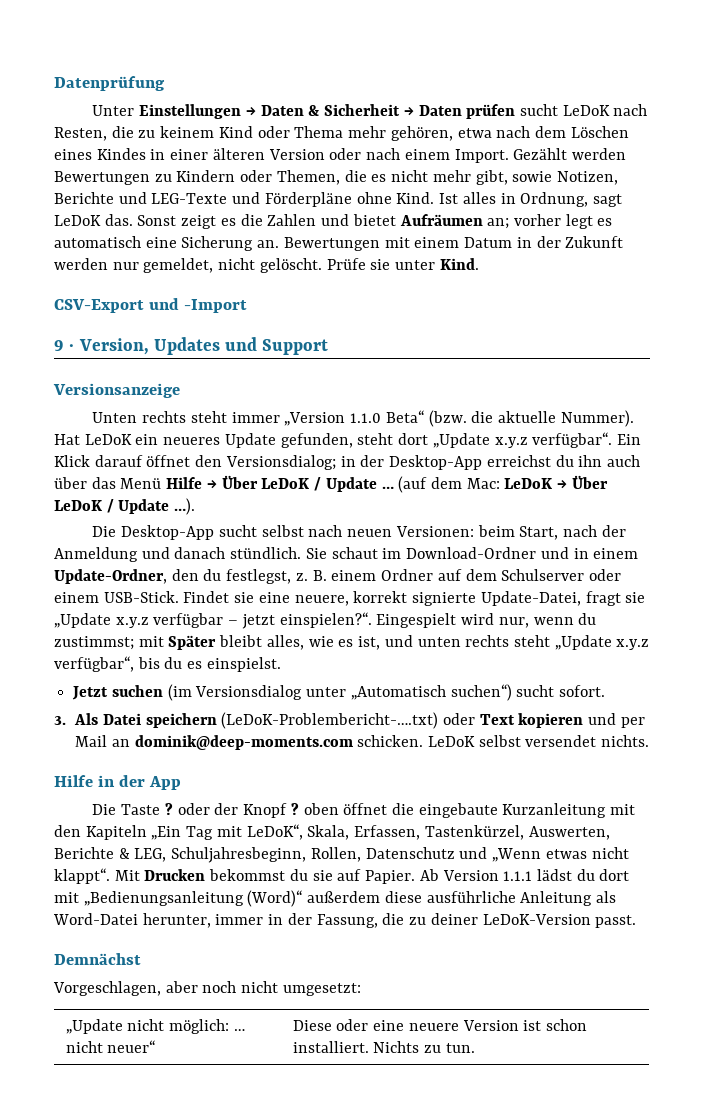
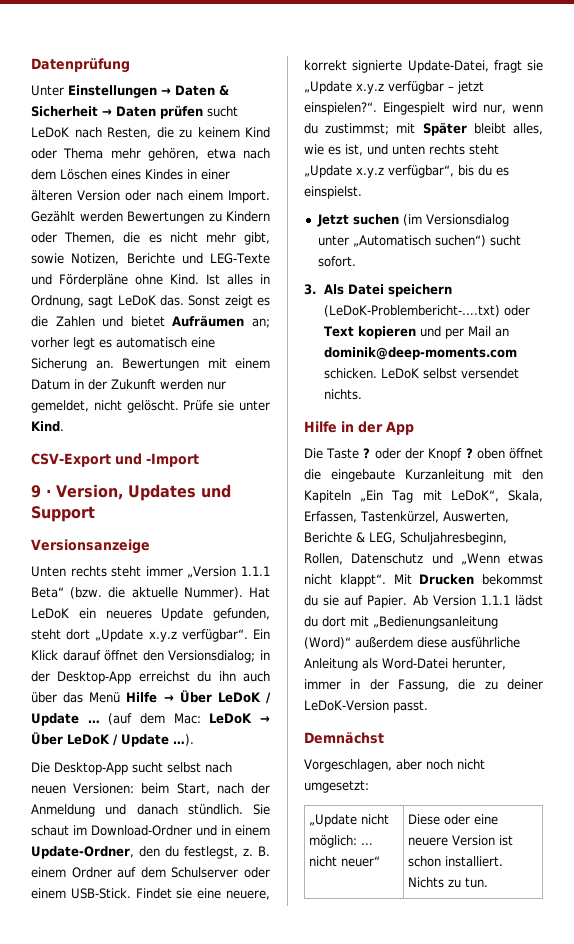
- Unten rechts steht immer „Version 1.1.0 Beta“ (bzw. die aktuelle Nummer).
+ Unten rechts steht immer „Version 1.1.1 Beta“ (bzw. die aktuelle Nummer).

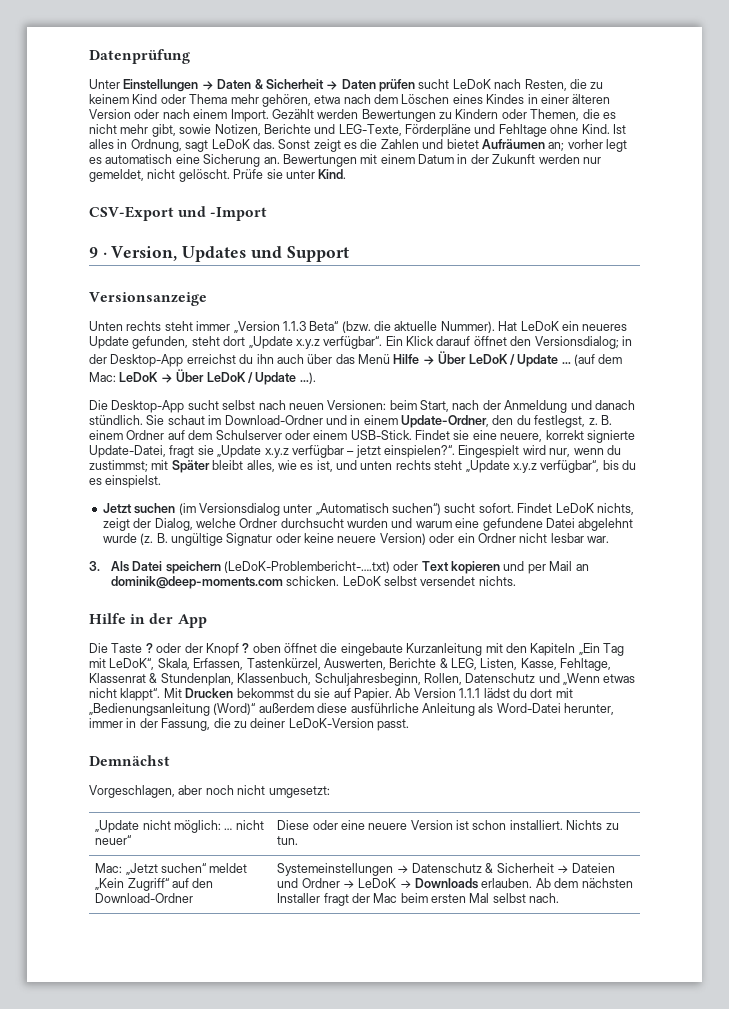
- Gezählt werden Bewertungen zu Kindern oder Themen, die es nicht mehr gibt, sowie Notizen, Berichte und LEG-Texte und Förderpläne ohne Kind.
+ Gezählt werden Bewertungen zu Kindern oder Themen, die es nicht mehr gibt, sowie Notizen, Berichte und LEG-Texte, Förderpläne und Fehltage ohne Kind.
- Unten rechts steht immer „Version 1.1.1 Beta“ (bzw. die aktuelle Nummer).
+ Unten rechts steht immer „Version 1.1.3 Beta“ (bzw. die aktuelle Nummer).
+ Findet LeDoK nichts, zeigt der Dialog, welche Ordner durchsucht wurden und warum eine gefundene Datei abgelehnt wurde (z. B. ungültige Signatur oder keine neuere Version) oder ein Ordner nicht lesbar war.
- Die Taste ? oder der Knopf ? oben öffnet die eingebaute Kurzanleitung mit den Kapiteln „Ein Tag mit LeDoK“, Skala, Erfassen, Tastenkürzel, Auswerten, Berichte & LEG, Schuljahresbeginn, Rollen, Datenschutz und „Wenn etwas nicht klappt“.
+ Die Taste ? oder der Knopf ? oben öffnet die eingebaute Kurzanleitung mit den Kapiteln „Ein Tag mit LeDoK“, Skala, Erfassen, Tastenkürzel, Auswerten, Berichte & LEG, Listen, Kasse, Fehltage, Klassenrat & Stundenplan, Klassenbuch, Schuljahresbeginn, Rollen, Datenschutz und „Wenn etwas nicht klappt“.
+ Mac: „Jetzt suchen“ meldet „Kein Zugriff“ auf den Download-Ordner | Systemeinstellungen → Datenschutz & Sicherheit → Dateien und Ordner → LeDoK → Downloads erlauben. Ab dem nächsten Installer fragt der Mac beim ersten Mal selbst nach.

